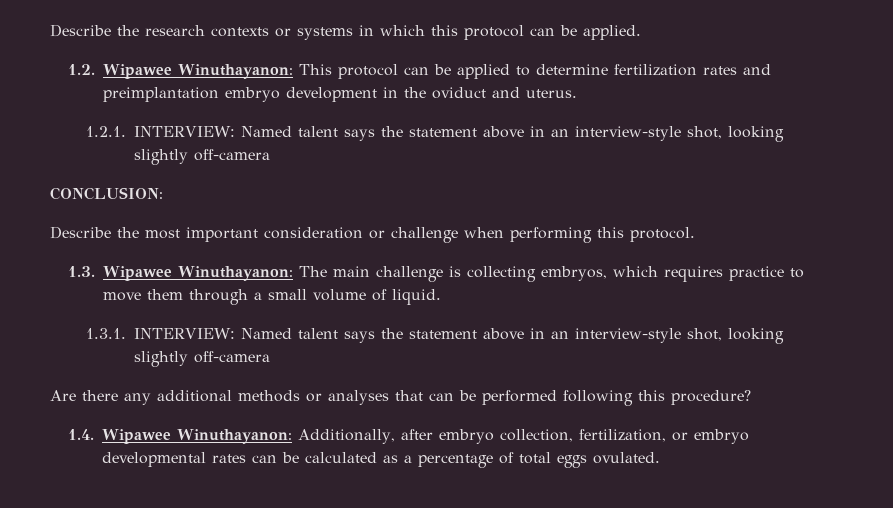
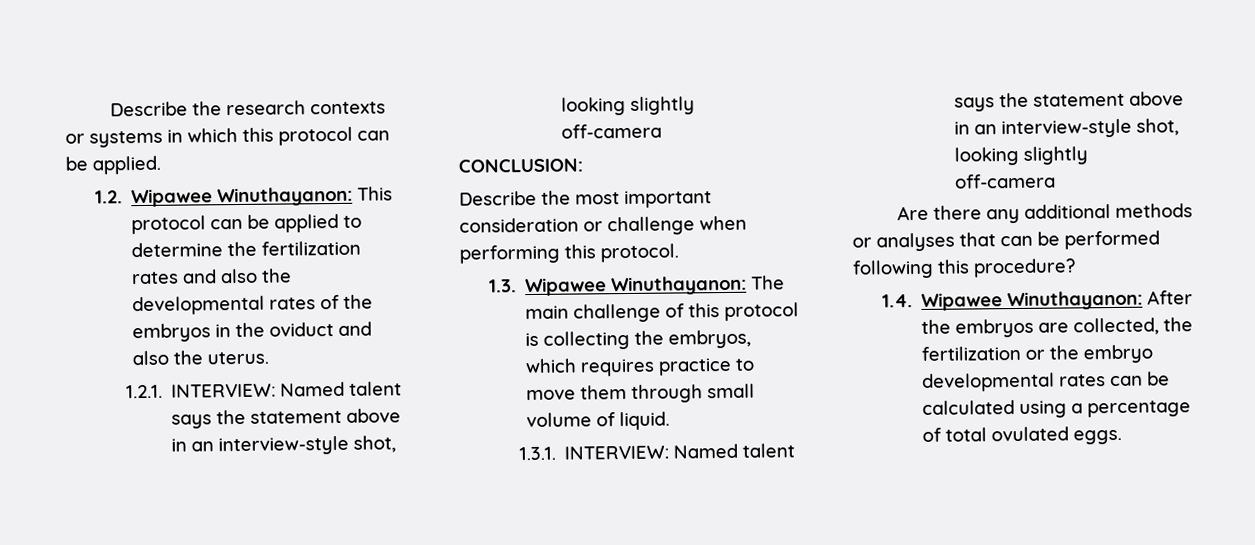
- 1.2. Wipawee Winuthayanon: This protocol can be applied to determine fertilization rates and preimplantation embryo development in the oviduct and uterus.
+ 1.2. Wipawee Winuthayanon: This protocol can be applied to determine the fertilization rates and also the developmental rates of the embryos in the oviduct and also the uterus.
- 1.3. Wipawee Winuthayanon: The main challenge is collecting embryos, which requires practice to move them through a small volume of liquid.
+ 1.3. Wipawee Winuthayanon: The main challenge of this protocol is collecting the embryos, which requires practice to move them through small volume of liquid.
- 1.4. Wipawee Winuthayanon: Additionally, after embryo collection, fertilization, or embryo developmental rates can be calculated as a percentage of total eggs ovulated.
+ 1.4. Wipawee Winuthayanon: After the embryos are collected, the fertilization or the embryo developmental rates can be calculated using a percentage of total ovulated eggs.

